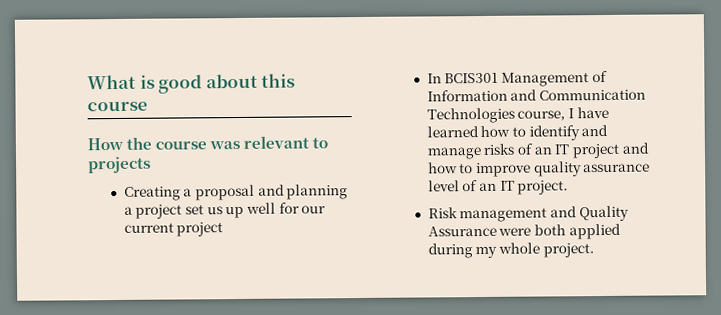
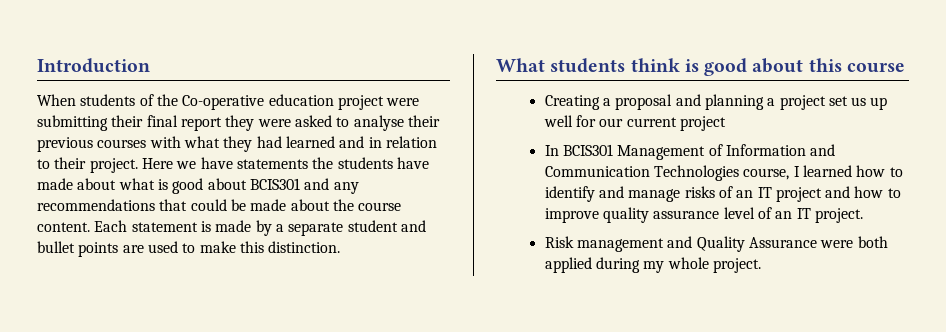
- What is good about this course
+ Introduction
+ When students of the Co-operative education project were submitting their final report they were asked to analyse their previous courses with what they had learned and in relation to their project. Here we have statements the students have made about what is good about BCIS301 and any recommendations that could be made about the course content. Each statement is made by a separate student and bullet points are used to make this distinction.
+ What students think is good about this course
- How the course was relevant to projects
- In BCIS301 Management of Information and Communication Technologies course, I have learned how to identify and manage risks of an IT project and how to improve quality assurance level of an IT project.
+ In BCIS301 Management of Information and Communication Technologies course, I learned how to identify and manage risks of an IT project and how to improve quality assurance level of an IT project.

